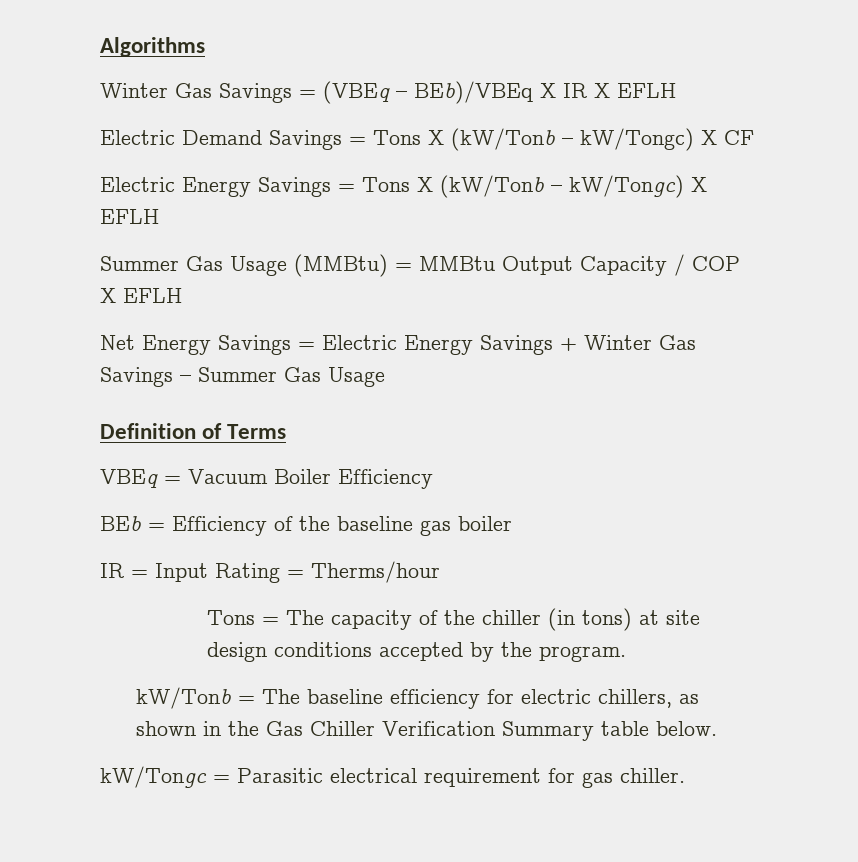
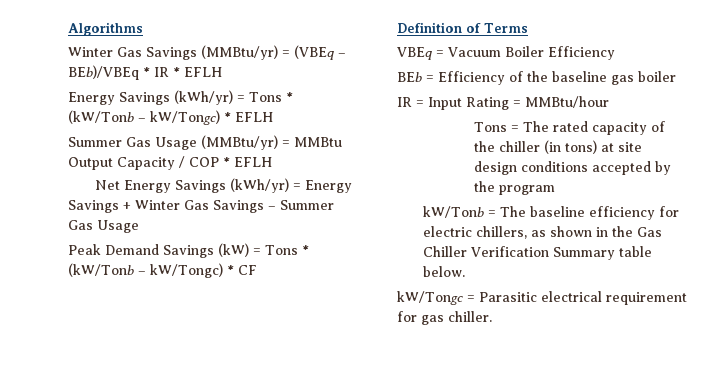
- Winter Gas Savings = (VBEq – BEb)/VBEq X IR X EFLH
- Electric Demand Savings = Tons X (kW/Tonb – kW/Tongc) X CF
- Electric Energy Savings = Tons X (kW/Tonb – kW/Tongc) X EFLH
+ Winter Gas Savings (MMBtu/yr) = (VBEq – BEb)/VBEq * IR * EFLH
+ Energy Savings (kWh/yr) = Tons * (kW/Tonb – kW/Tongc) * EFLH
- Summer Gas Usage (MMBtu) = MMBtu Output Capacity / COP X EFLH
+ Summer Gas Usage (MMBtu/yr) = MMBtu Output Capacity / COP * EFLH
- Net Energy Savings = Electric Energy Savings + Winter Gas Savings – Summer Gas Usage
+ Net Energy Savings (kWh/yr) = Energy Savings + Winter Gas Savings – Summer Gas Usage
+ Peak Demand Savings (kW) = Tons * (kW/Tonb – kW/Tongc) * CF
- IR = Input Rating = Therms/hour
+ IR = Input Rating = MMBtu/hour
- Tons = The capacity of the chiller (in tons) at site design conditions accepted by the program.
+ Tons = The rated capacity of the chiller (in tons) at site design conditions accepted by the program

